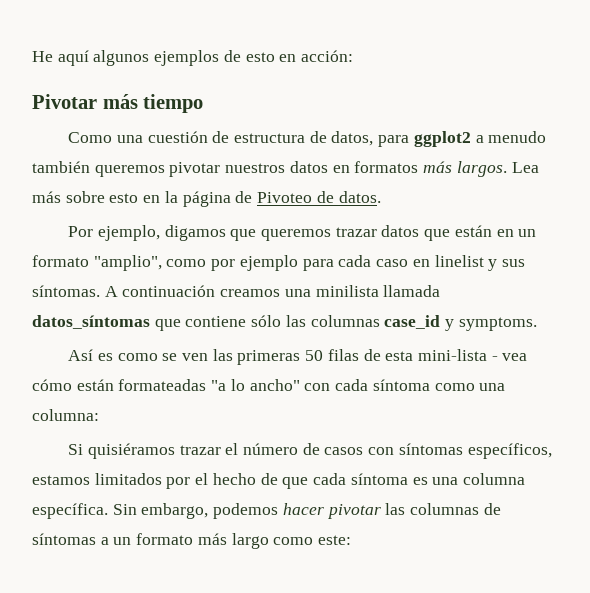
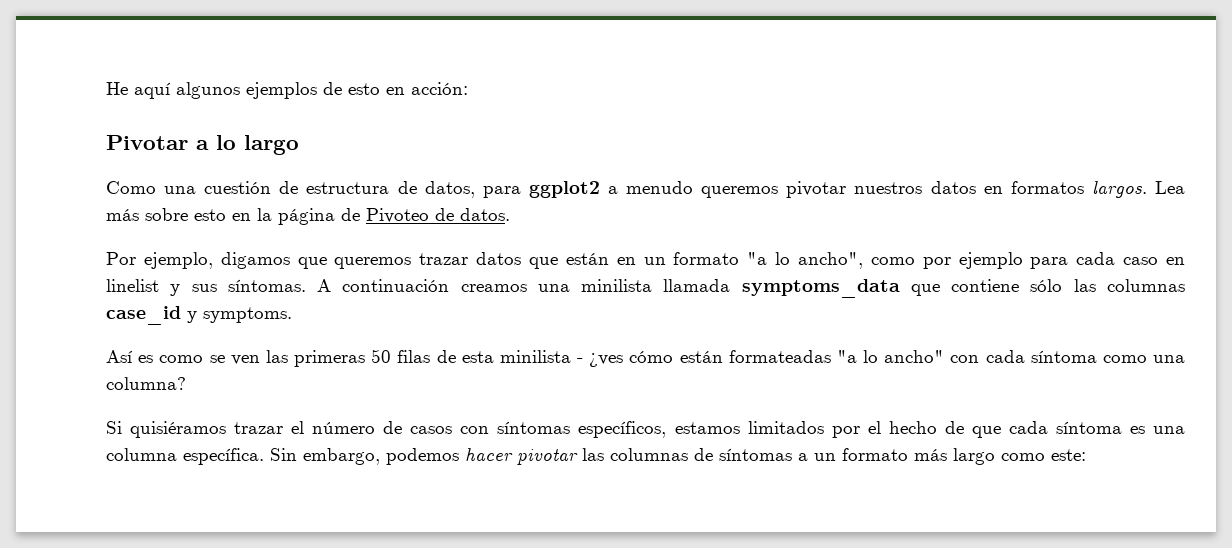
- Pivotar más tiempo
+ Pivotar a lo largo
- Como una cuestión de estructura de datos, para ggplot2 a menudo también queremos pivotar nuestros datos en formatos más largos.
+ Como una cuestión de estructura de datos, para ggplot2 a menudo queremos pivotar nuestros datos en formatos largos.
- Por ejemplo, digamos que queremos trazar datos que están en un formato "amplio", como por ejemplo para cada caso en linelist y sus síntomas.
+ Por ejemplo, digamos que queremos trazar datos que están en un formato "a lo ancho", como por ejemplo para cada caso en linelist y sus síntomas.
- A continuación creamos una minilista llamada datos_síntomas que contiene sólo las columnas case_id y symptoms.
+ A continuación creamos una minilista llamada symptoms_data que contiene sólo las columnas case_id y symptoms.
- Así es como se ven las primeras 50 filas de esta mini-lista - vea cómo están formateadas "a lo ancho" con cada síntoma como una columna:
+ Así es como se ven las primeras 50 filas de esta minilista - ¿ves cómo están formateadas "a lo ancho" con cada síntoma como una columna?

